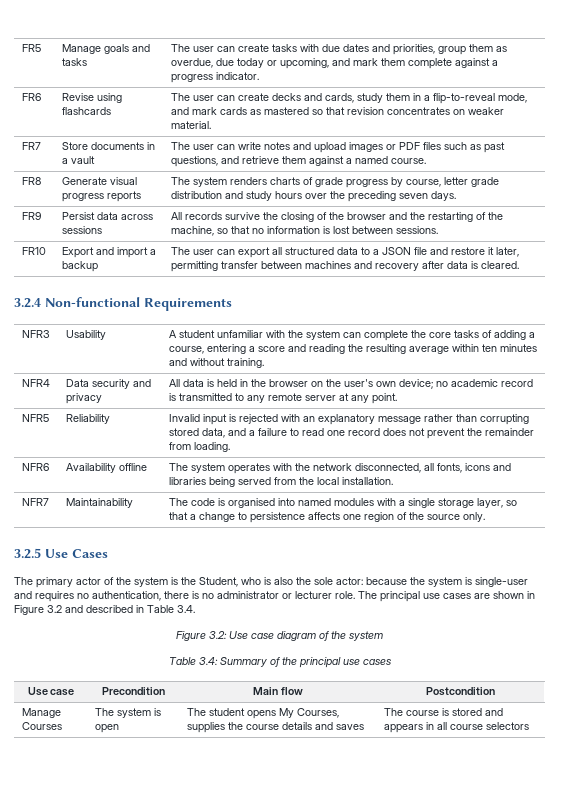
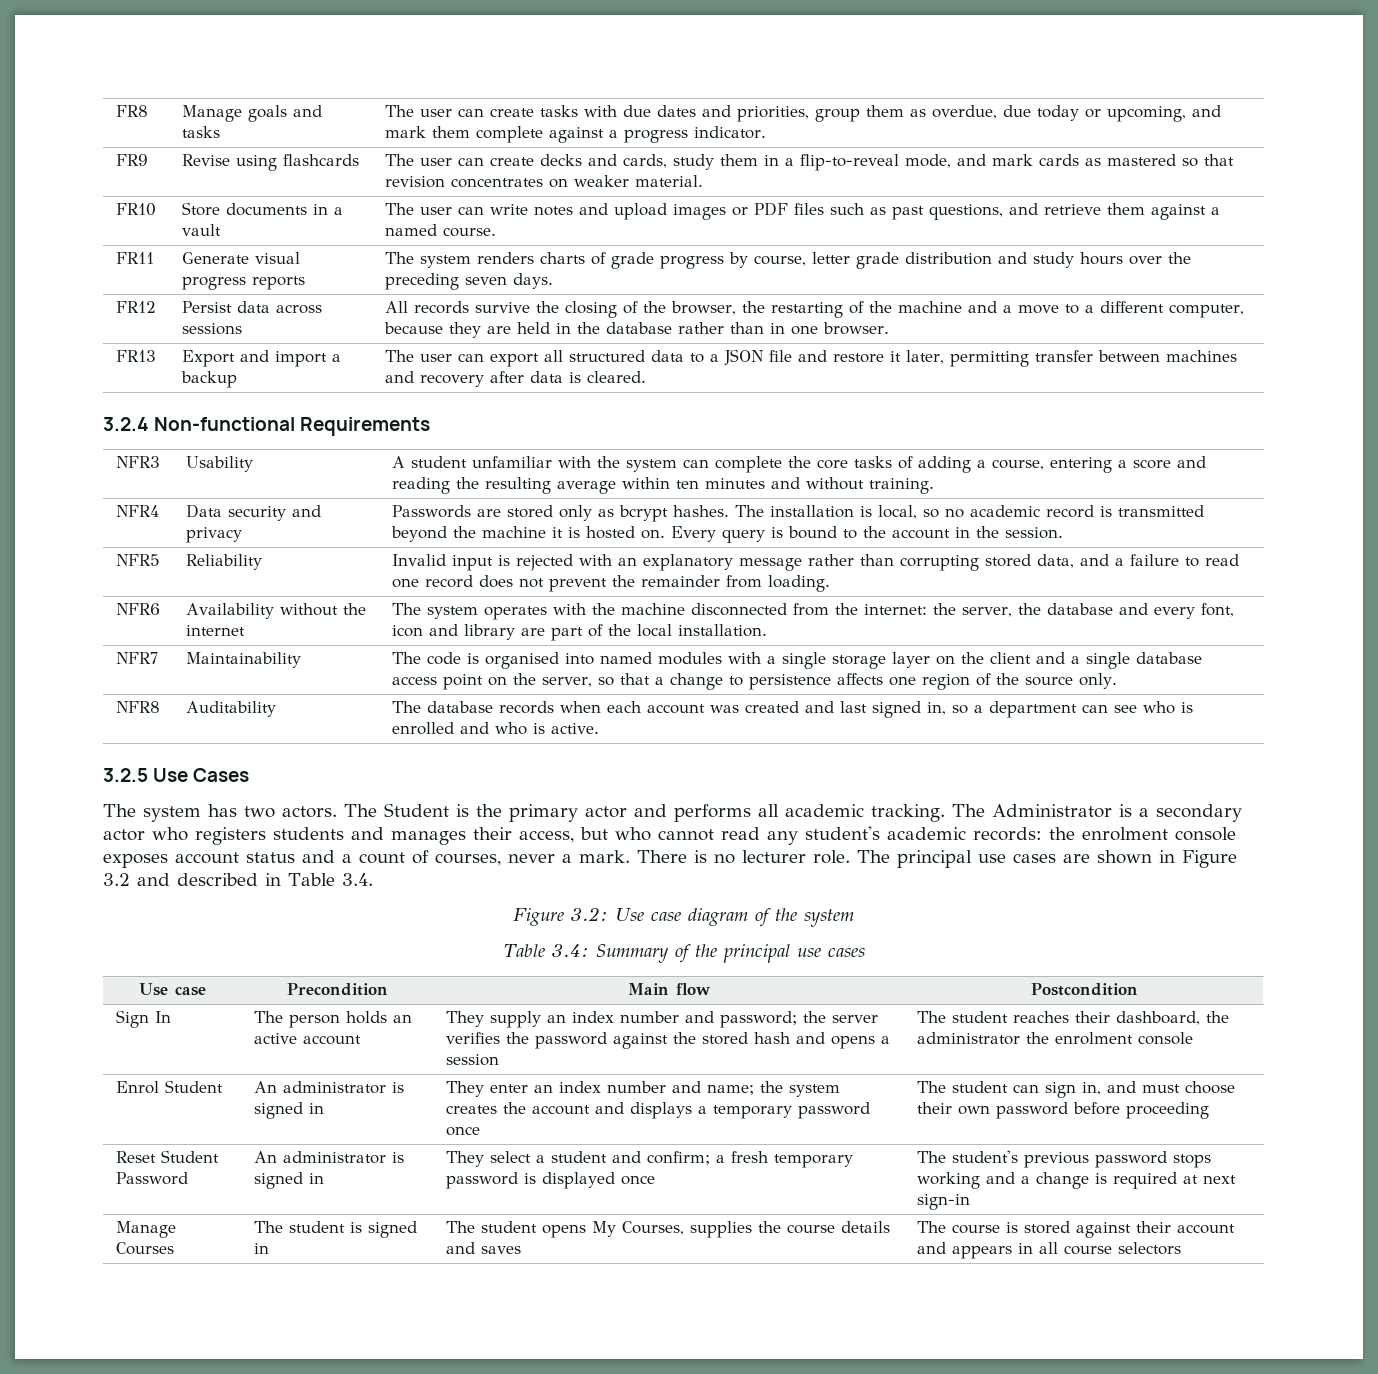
- FR5 | Manage goals and tasks | The user can create tasks with due dates and priorities, group them as overdue, due today or upcoming, and mark them complete against a progress indicator.
+ FR8 | Manage goals and tasks | The user can create tasks with due dates and priorities, group them as overdue, due today or upcoming, and mark them complete against a progress indicator.
- FR6 | Revise using flashcards | The user can create decks and cards, study them in a flip-to-reveal mode, and mark cards as mastered so that revision concentrates on weaker material.
+ FR9 | Revise using flashcards | The user can create decks and cards, study them in a flip-to-reveal mode, and mark cards as mastered so that revision concentrates on weaker material.
- FR7 | Store documents in a vault | The user can write notes and upload images or PDF files such as past questions, and retrieve them against a named course.
+ FR10 | Store documents in a vault | The user can write notes and upload images or PDF files such as past questions, and retrieve them against a named course.
- FR8 | Generate visual progress reports | The system renders charts of grade progress by course, letter grade distribution and study hours over the preceding seven days.
+ FR11 | Generate visual progress reports | The system renders charts of grade progress by course, letter grade distribution and study hours over the preceding seven days.
- FR9 | Persist data across sessions | All records survive the closing of the browser and the restarting of the machine, so that no information is lost between sessions.
- FR10 | Export and import a backup | The user can export all structured data to a JSON file and restore it later, permitting transfer between machines and recovery after data is cleared.
+ FR12 | Persist data across sessions | All records survive the closing of the browser, the restarting of the machine and a move to a different computer, because they are held in the database rather than in one browser.
+ FR13 | Export and import a backup | The user can export all structured data to a JSON file and restore it later, permitting transfer between machines and recovery after data is cleared.
- NFR4 | Data security and privacy | All data is held in the browser on the user's own device; no academic record is transmitted to any remote server at any point.
+ NFR4 | Data security and privacy | Passwords are stored only as bcrypt hashes. The installation is local, so no academic record is transmitted beyond the machine it is hosted on. Every query is bound to the account in the session.
- NFR6 | Availability offline | The system operates with the network disconnected, all fonts, icons and libraries being served from the local installation.
+ NFR6 | Availability without the internet | The system operates with the machine disconnected from the internet: the server, the database and every font, icon and library are part of the local installation.
- NFR7 | Maintainability | The code is organised into named modules with a single storage layer, so that a change to persistence affects one region of the source only.
+ NFR7 | Maintainability | The code is organised into named modules with a single storage layer on the client and a single database access point on the server, so that a change to persistence affects one region of the source only.
+ NFR8 | Auditability | The database records when each account was created and last signed in, so a department can see who is enrolled and who is active.
  3.2.5 Use Cases
- The primary actor of the system is the Student, who is also the sole actor: because the system is single-user and requires no authentication, there is no administrator or lecturer role.
+ The system has two actors. The Student is the primary actor and performs all academic tracking. The Administrator is a secondary actor who registers students and manages their access, but who cannot read any student's academic records: the enrolment console exposes account status and a count of courses, never a mark. There is no lecturer role.
+ Sign In | The person holds an active account | They supply an index number and password; the server verifies the password against the stored hash and opens a session | The student reaches their dashboard, the administrator the enrolment console
+ Enrol Student | An administrator is signed in | They enter an index number and name; the system creates the account and displays a temporary password once | The student can sign in, and must choose their own password before proceeding
+ Reset Student Password | An administrator is signed in | They select a student and confirm; a fresh temporary password is displayed once | The student's previous password stops working and a change is required at next sign-in
- Manage Courses | The system is open | The student opens My Courses, supplies the course details and saves | The course is stored and appears in all course selectors
+ Manage Courses | The student is signed in | The student opens My Courses, supplies the course details and saves | The course is stored against their account and appears in all course selectors

